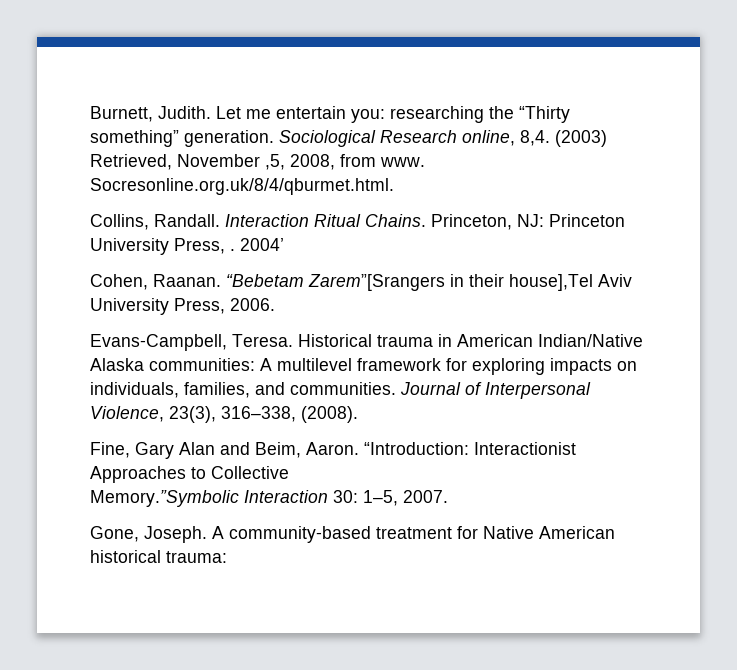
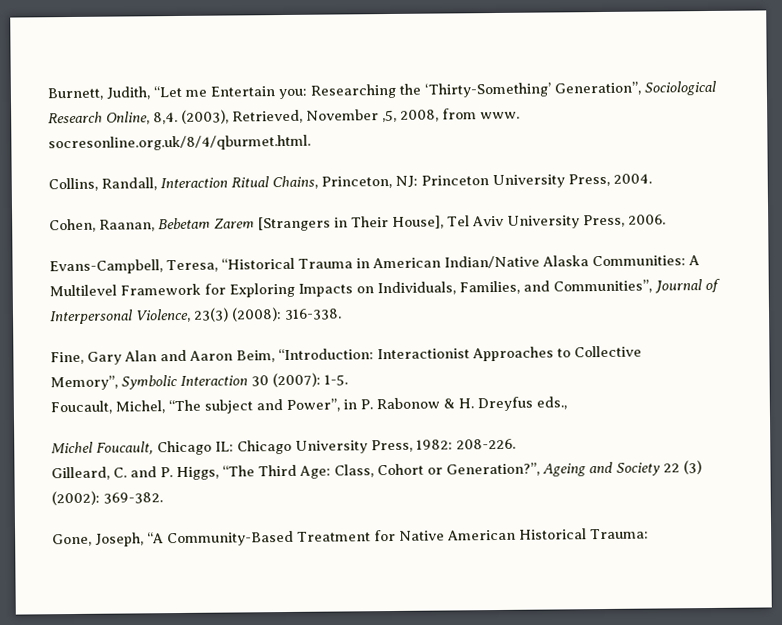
- Burnett, Judith. Let me entertain you: researching the “Thirty something” generation. Sociological Research online, 8,4. (2003) Retrieved, November ,5, 2008, from www. Socresonline.org.uk/8/4/qburmet.html.
+ Burnett, Judith, “Let me Entertain you: Researching the ‘Thirty-Something’ Generation”, Sociological Research Online, 8,4. (2003), Retrieved, November ,5, 2008, from www. socresonline.org.uk/8/4/qburmet.html.
- Collins, Randall. Interaction Ritual Chains. Princeton, NJ: Princeton University Press, . 2004’
+ Collins, Randall, Interaction Ritual Chains, Princeton, NJ: Princeton University Press, 2004.
- Cohen, Raanan. “Bebetam Zarem”[Srangers in their house],Tel Aviv University Press, 2006.
+ Cohen, Raanan, Bebetam Zarem [Strangers in Their House], Tel Aviv University Press, 2006.
- Evans-Campbell, Teresa. Historical trauma in American Indian/Native Alaska communities: A multilevel framework for exploring impacts on individuals, families, and communities. Journal of Interpersonal Violence, 23(3), 316–338, (2008).
+ Evans-Campbell, Teresa, “Historical Trauma in American Indian/Native Alaska Communities: A Multilevel Framework for Exploring Impacts on Individuals, Families, and Communities”, Journal of Interpersonal Violence, 23(3) (2008): 316-338.
- Fine, Gary Alan and Beim, Aaron. “Introduction: Interactionist Approaches to Collective
+ Fine, Gary Alan and Aaron Beim, “Introduction: Interactionist Approaches to Collective
- Memory.”Symbolic Interaction 30: 1–5, 2007.
- Gone, Joseph. A community-based treatment for Native American historical trauma:
+ Memory”, Symbolic Interaction 30 (2007): 1-5.
+ Foucault, Michel, “The subject and Power”, in P. Rabonow & H. Dreyfus eds.,
+ Michel Foucault, Chicago IL: Chicago University Press, 1982: 208-226.
+ Gilleard, C. and P. Higgs, “The Third Age: Class, Cohort or Generation?”, Ageing and Society 22 (3) (2002): 369-382.
+ Gone, Joseph, “A Community-Based Treatment for Native American Historical Trauma:

